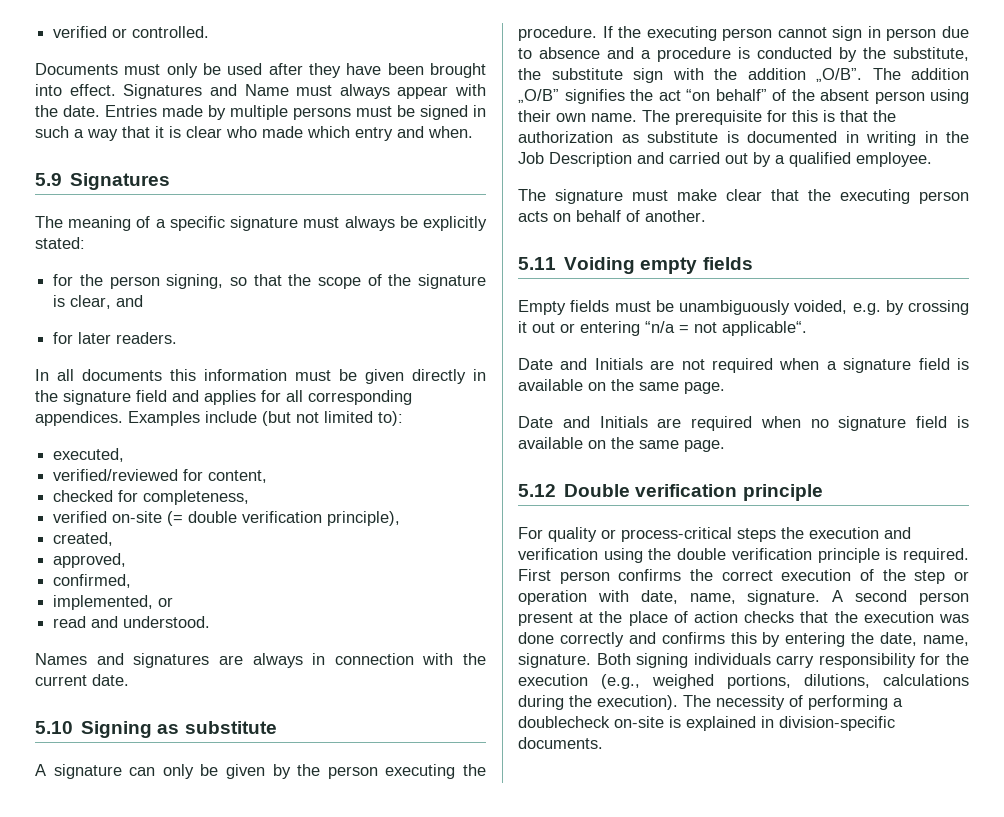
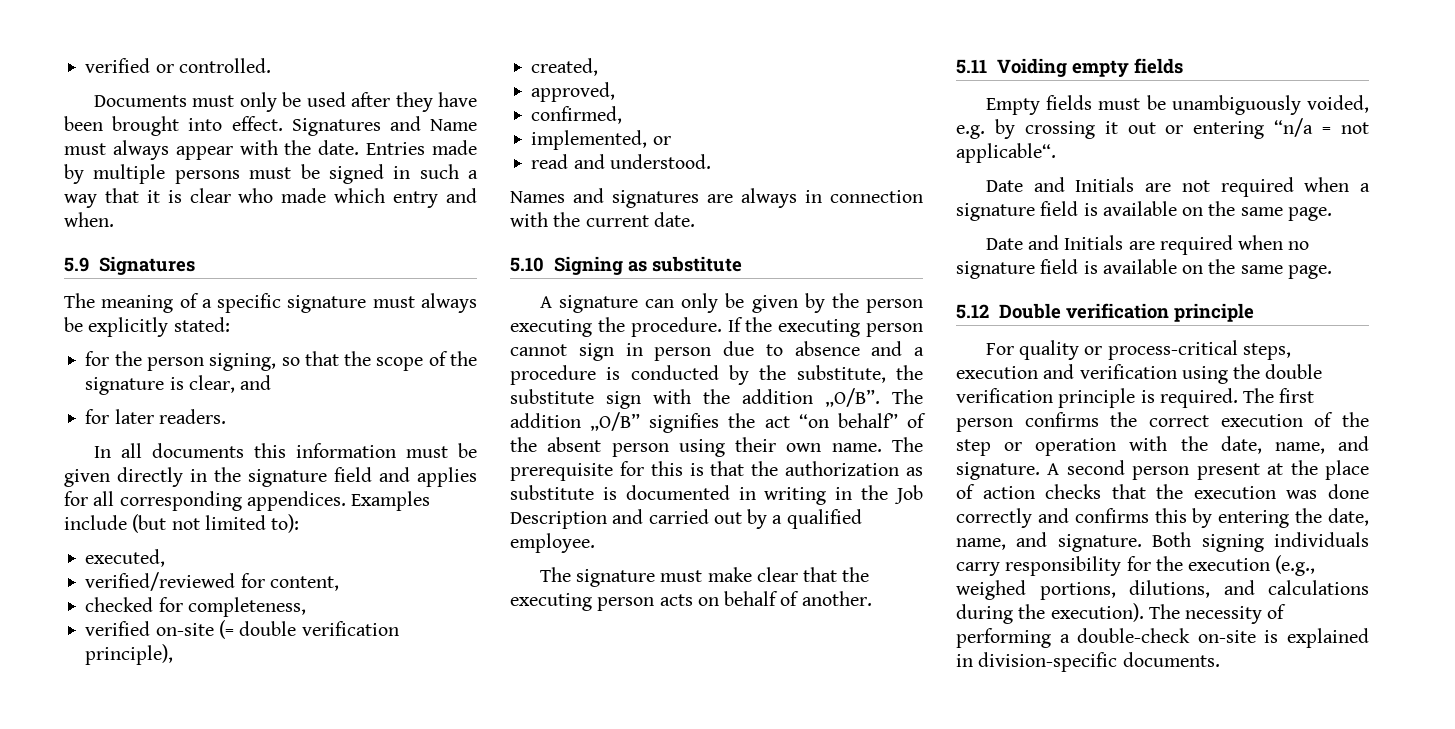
- For quality or process-critical steps the execution and verification using the double verification principle is required.
+ For quality or process-critical steps, execution and verification using the double verification principle is required.
- First person confirms the correct execution of the step or operation with date, name, signature.
+ The first person confirms the correct execution of the step or operation with the date, name, and signature.
- A second person present at the place of action checks that the execution was done correctly and confirms this by entering the date, name, signature.
+ A second person present at the place of action checks that the execution was done correctly and confirms this by entering the date, name, and signature.
- Both signing individuals carry responsibility for the execution (e.g., weighed portions, dilutions, calculations during the execution).
+ Both signing individuals carry responsibility for the execution (e.g., weighed portions, dilutions, and calculations during the execution).
- The necessity of performing a doublecheck on-site is explained in division-specific documents.
+ The necessity of performing a double-check on-site is explained in division-specific documents.

